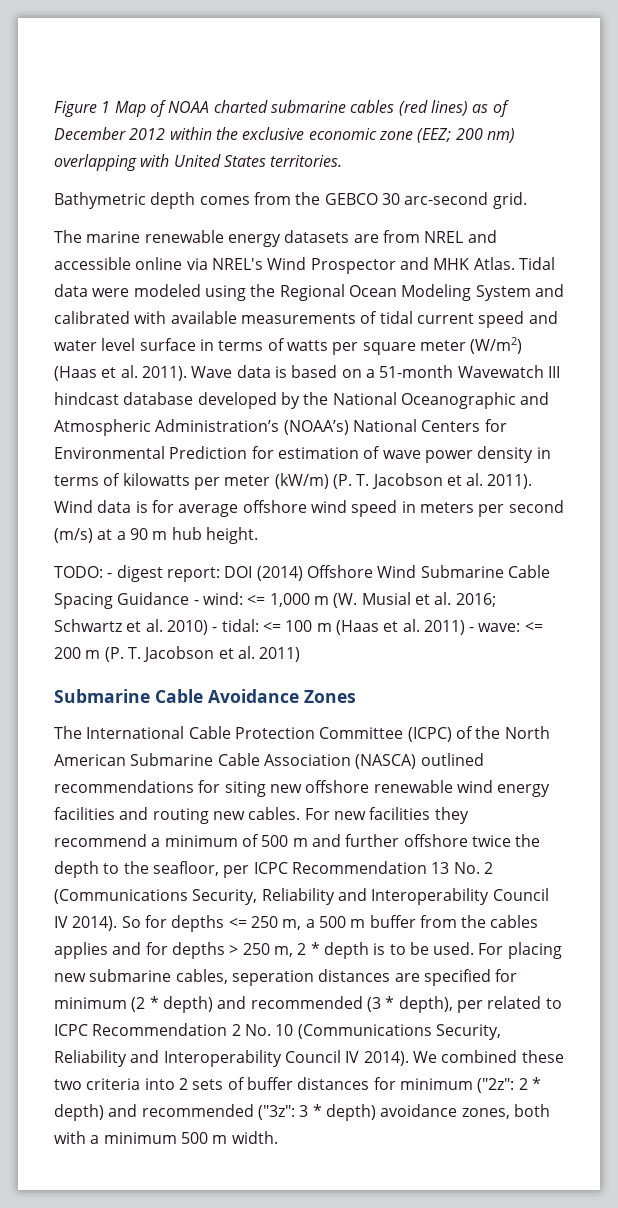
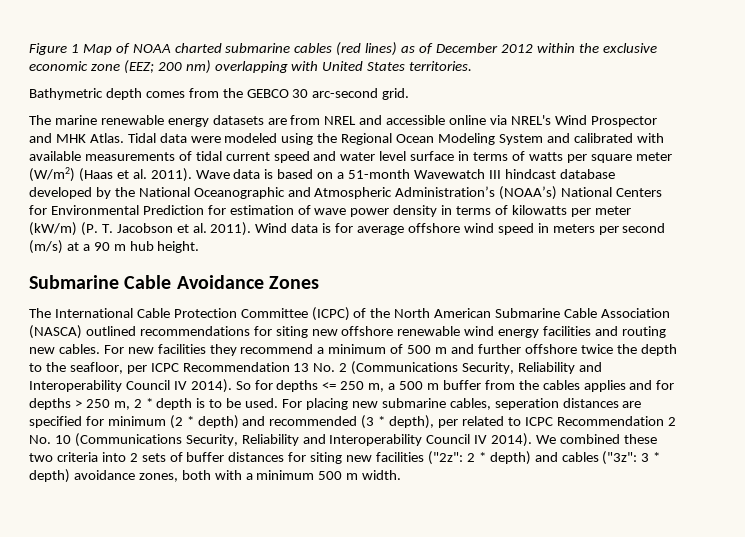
- TODO: - digest report: DOI (2014) Offshore Wind Submarine Cable Spacing Guidance - wind: <= 1,000 m (W. Musial et al. 2016; Schwartz et al. 2010) - tidal: <= 100 m (Haas et al. 2011) - wave: <= 200 m (P. T. Jacobson et al. 2011)
- We combined these two criteria into 2 sets of buffer distances for minimum ("2z": 2 * depth) and recommended ("3z": 3 * depth) avoidance zones, both with a minimum 500 m width.
+ We combined these two criteria into 2 sets of buffer distances for siting new facilities ("2z": 2 * depth) and cables ("3z": 3 * depth) avoidance zones, both with a minimum 500 m width.

